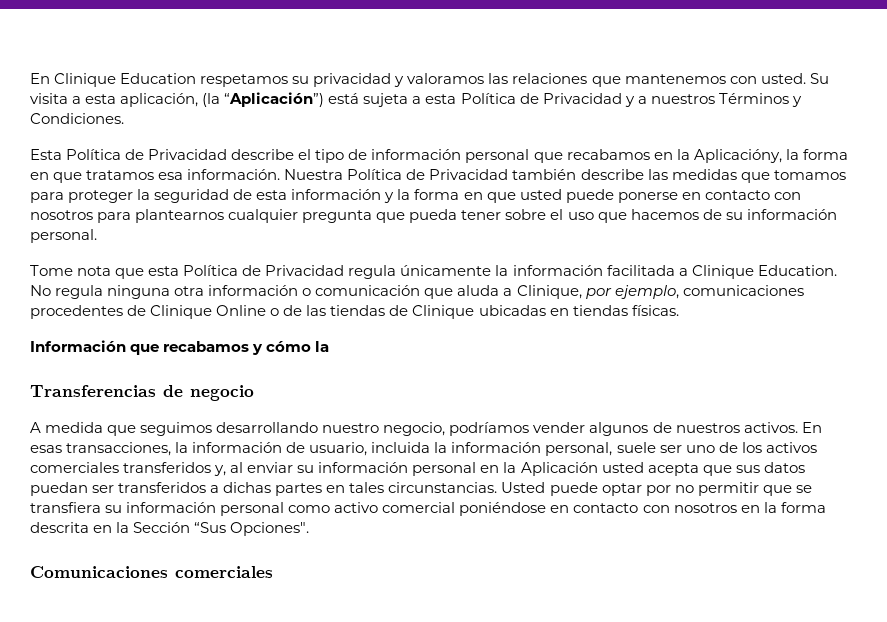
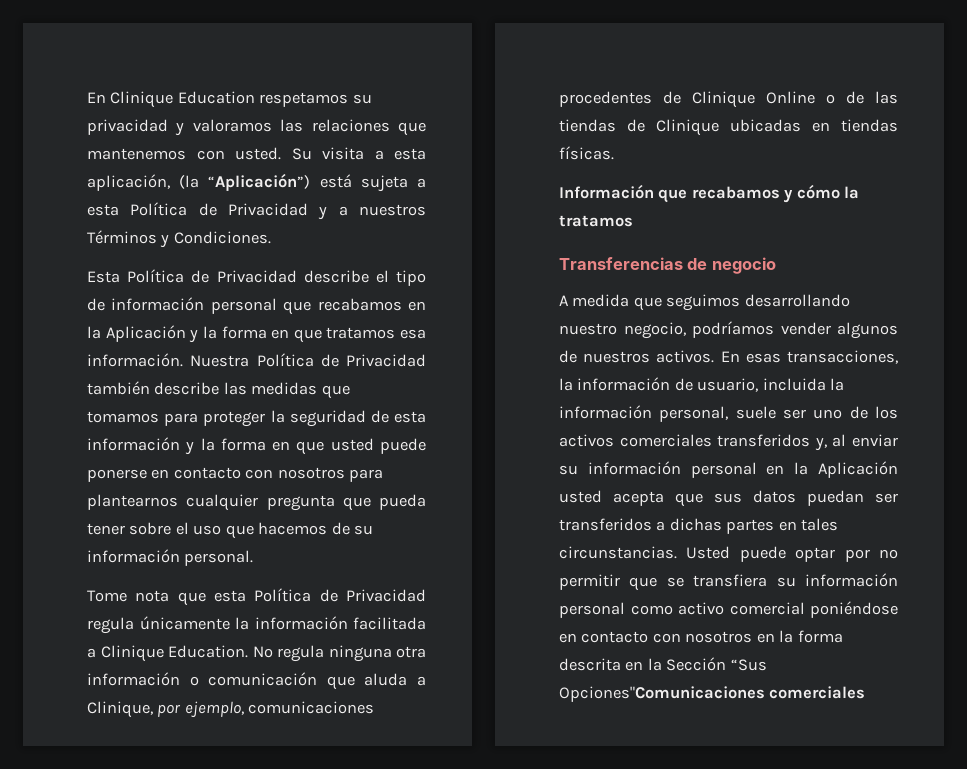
- Esta Política de Privacidad describe el tipo de información personal que recabamos en la Aplicacióny, la forma en que tratamos esa información.
+ Esta Política de Privacidad describe el tipo de información personal que recabamos en la Aplicación y la forma en que tratamos esa información.
- Información que recabamos y cómo la
+ Información que recabamos y cómo la tratamos
- Usted puede optar por no permitir que se transfiera su información personal como activo comercial poniéndose en contacto con nosotros en la forma descrita en la Sección “Sus Opciones".
- Comunicaciones comerciales
+ Usted puede optar por no permitir que se transfiera su información personal como activo comercial poniéndose en contacto con nosotros en la forma descrita en la Sección “Sus Opciones"Comunicaciones comerciales

